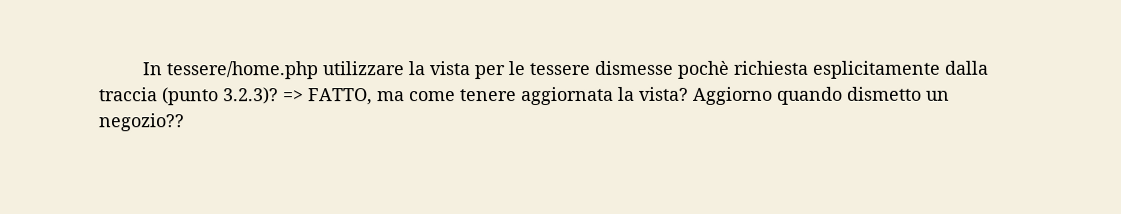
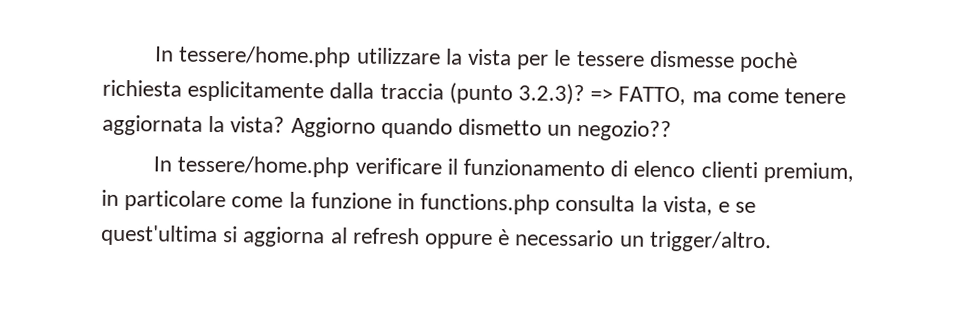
+ In tessere/home.php verificare il funzionamento di elenco clienti premium, in particolare come la funzione in functions.php consulta la vista, e se quest'ultima si aggiorna al refresh oppure è necessario un trigger/altro.

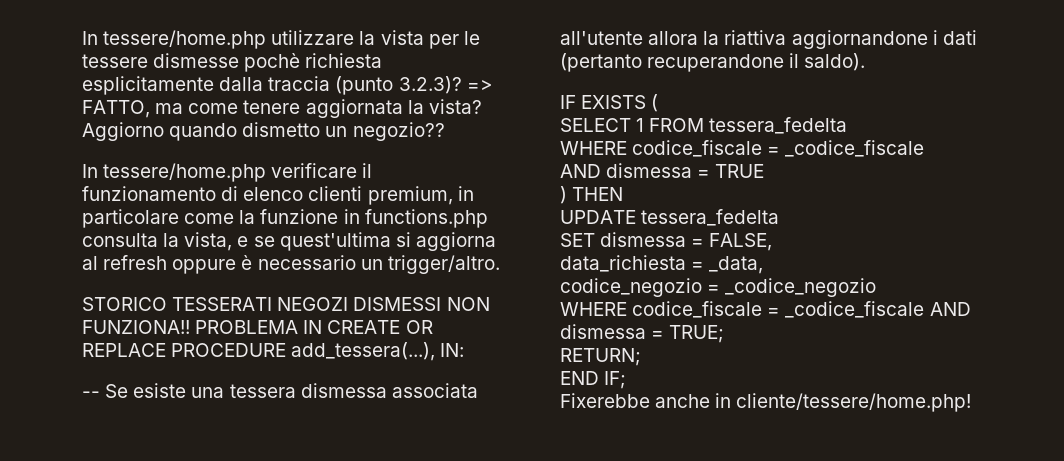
+ STORICO TESSERATI NEGOZI DISMESSI NON FUNZIONA!! PROBLEMA IN CREATE OR REPLACE PROCEDURE add_tessera(...), IN:
+ -- Se esiste una tessera dismessa associata all'utente allora la riattiva aggiornandone i dati (pertanto recuperandone il saldo).
+ IF EXISTS (
+ SELECT 1 FROM tessera_fedelta
+ WHERE codice_fiscale = _codice_fiscale
+ AND dismessa = TRUE
+ ) THEN
+ UPDATE tessera_fedelta
+ SET dismessa = FALSE,
+ data_richiesta = _data,
+ codice_negozio = _codice_negozio
+ WHERE codice_fiscale = _codice_fiscale AND dismessa = TRUE;
+ RETURN;
+ END IF;
+ Fixerebbe anche in cliente/tessere/home.php!

